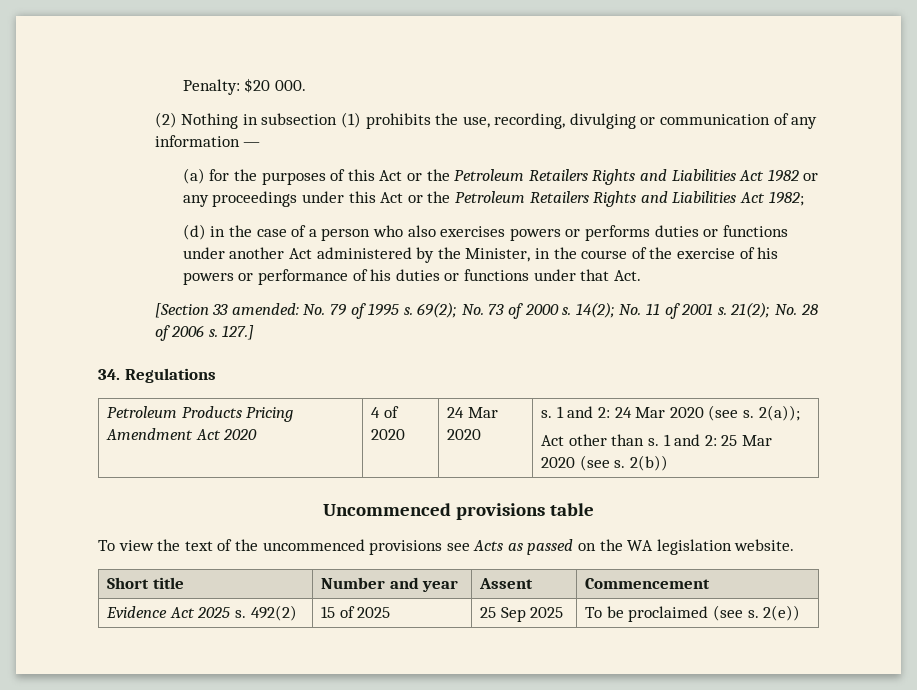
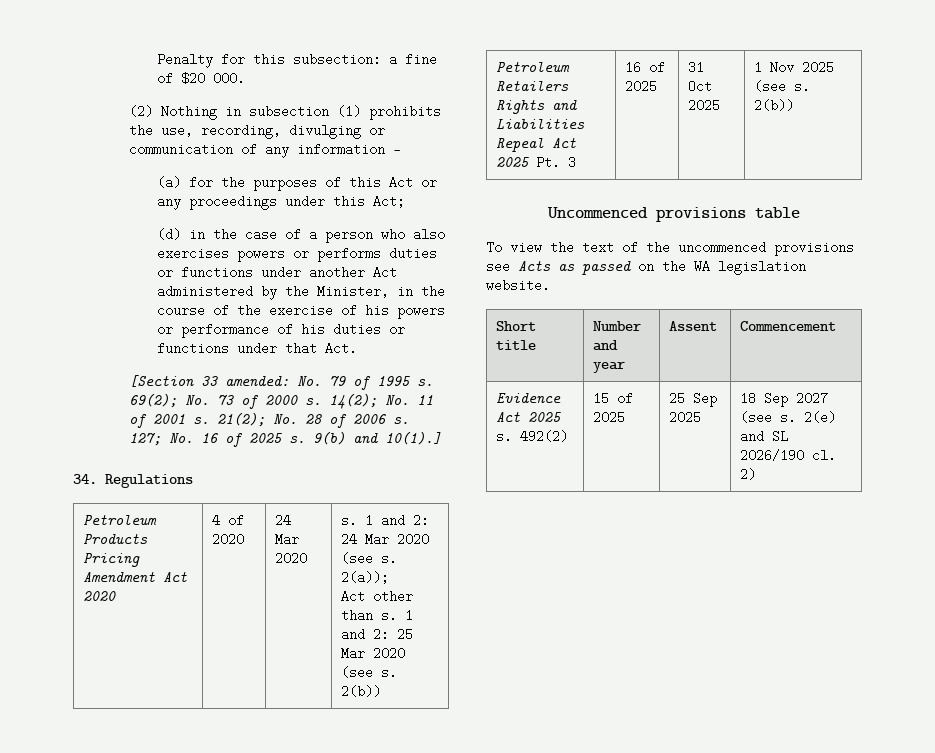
- Penalty: $20 000.
+ Penalty for this subsection: a fine of $20 000.
- (a) for the purposes of this Act or the Petroleum Retailers Rights and Liabilities Act 1982 or any proceedings under this Act or the Petroleum Retailers Rights and Liabilities Act 1982;
+ (a) for the purposes of this Act or any proceedings under this Act;
- 127.]
+ 127; No. 16 of 2025 s. 9(b) and 10(1).]
+ Petroleum Retailers Rights and Liabilities Repeal Act 2025 Pt. 3 | 16 of 2025 | 31 Oct 2025 | 1 Nov 2025 (see s. 2(b))
- Evidence Act 2025 s. 492(2) | 15 of 2025 | 25 Sep 2025 | To be proclaimed (see s. 2(e))
+ Evidence Act 2025 s. 492(2) | 15 of 2025 | 25 Sep 2025 | 18 Sep 2027 (see s. 2(e) and SL 2026/190 cl. 2)

